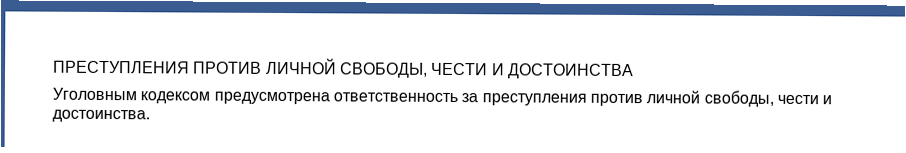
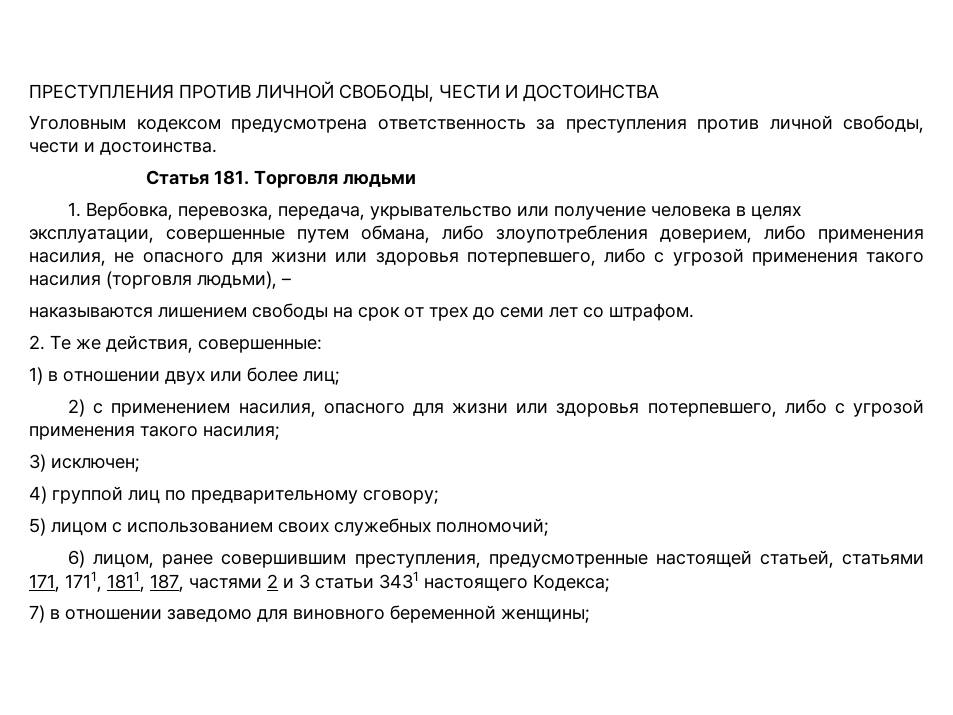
+ Статья 181. Торговля людьми
+ 1. Вербовка, перевозка, передача, укрывательство или получение человека в целях эксплуатации, совершенные путем обмана, либо злоупотребления доверием, либо применения насилия, не опасного для жизни или здоровья потерпевшего, либо с угрозой применения такого насилия (торговля людьми), –
+ наказываются лишением свободы на срок от трех до семи лет со штрафом.
+ 2. Те же действия, совершенные:
+ 1) в отношении двух или более лиц;
+ 2) с применением насилия, опасного для жизни или здоровья потерпевшего, либо с угрозой применения такого насилия;
+ 3) исключен;
+ 4) группой лиц по предварительному сговору;
+ 5) лицом с использованием своих служебных полномочий;
+ 6) лицом, ранее совершившим преступления, предусмотренные настоящей статьей, статьями 171, 1711, 1811, 187, частями 2 и 3 статьи 3431 настоящего Кодекса;
+ 7) в отношении заведомо для виновного беременной женщины;

